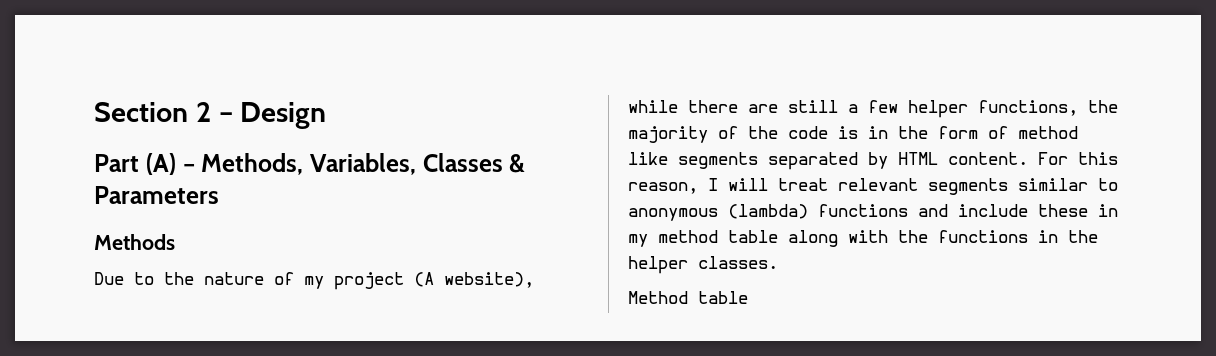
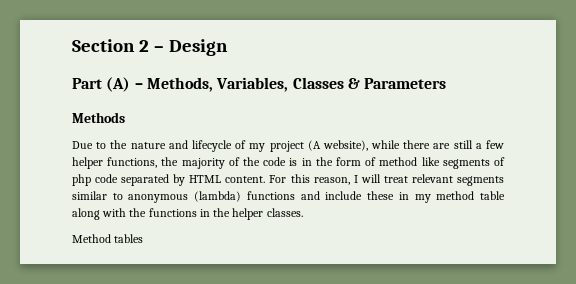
- Due to the nature of my project (A website), while there are still a few helper functions, the majority of the code is in the form of method like segments separated by HTML content.
+ Due to the nature and lifecycle of my project (A website), while there are still a few helper functions, the majority of the code is in the form of method like segments of php code separated by HTML content.
- Method table
+ Method tables

